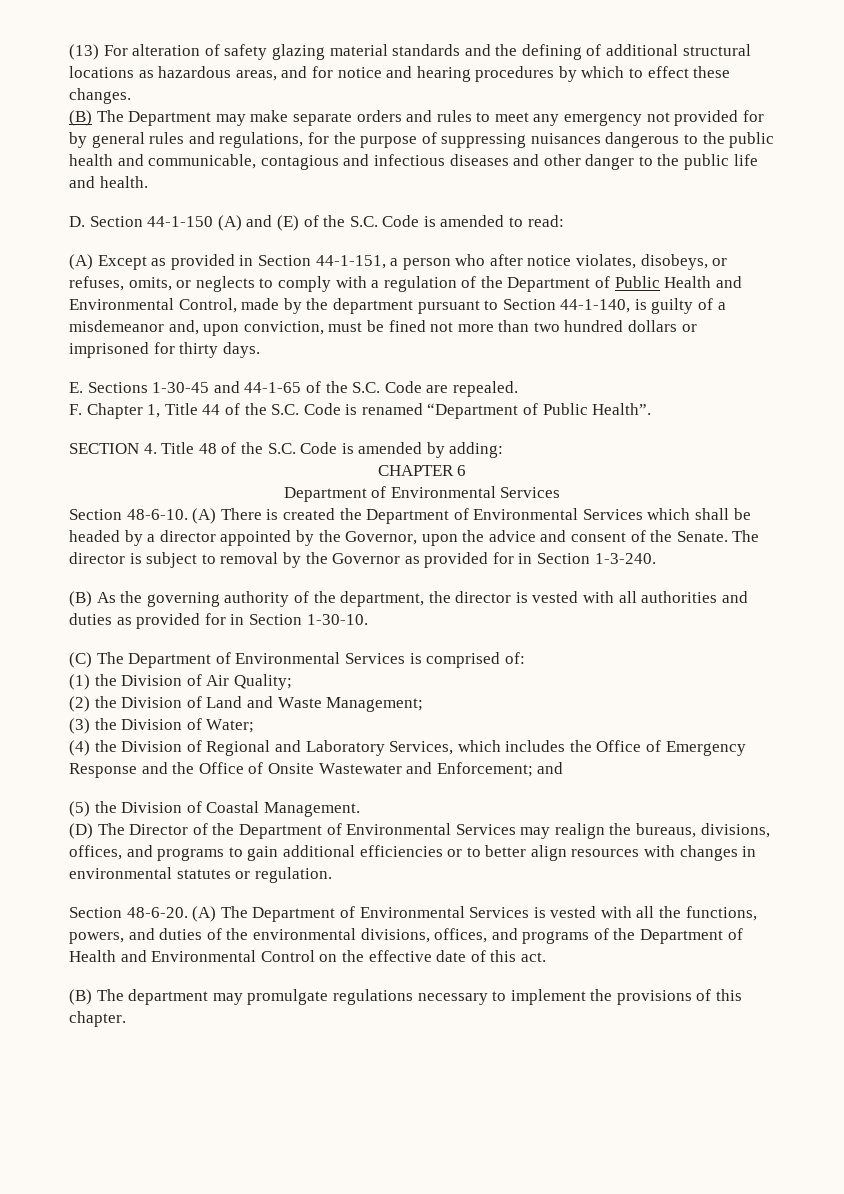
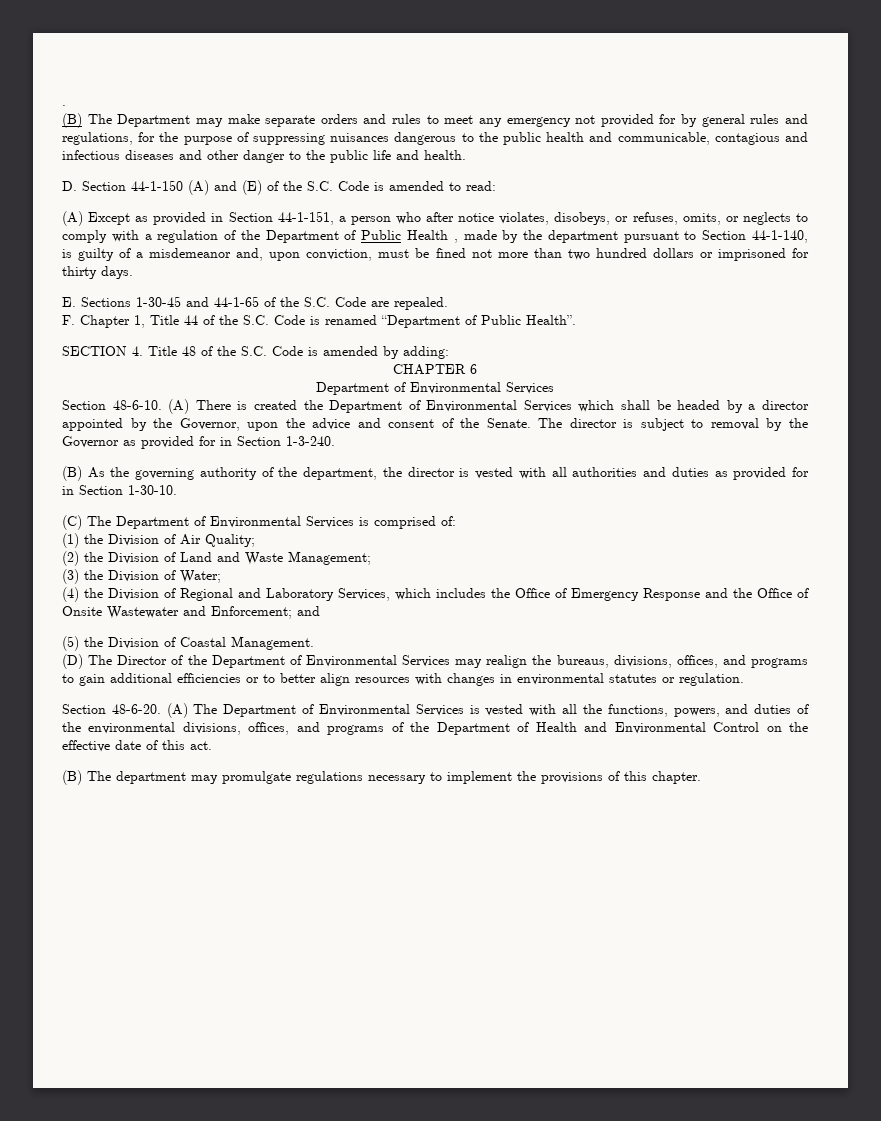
- (13) For alteration of safety glazing material standards and the defining of additional structural locations as hazardous areas, and for notice and hearing procedures by which to effect these changes.
+ .
- (A) Except as provided in Section 44-1-151, a person who after notice violates, disobeys, or refuses, omits, or neglects to comply with a regulation of the Department of Public Health and Environmental Control, made by the department pursuant to Section 44-1-140, is guilty of a misdemeanor and, upon conviction, must be fined not more than two hundred dollars or imprisoned for thirty days.
+ (A) Except as provided in Section 44-1-151, a person who after notice violates, disobeys, or refuses, omits, or neglects to comply with a regulation of the Department of Public Health , made by the department pursuant to Section 44-1-140, is guilty of a misdemeanor and, upon conviction, must be fined not more than two hundred dollars or imprisoned for thirty days.

